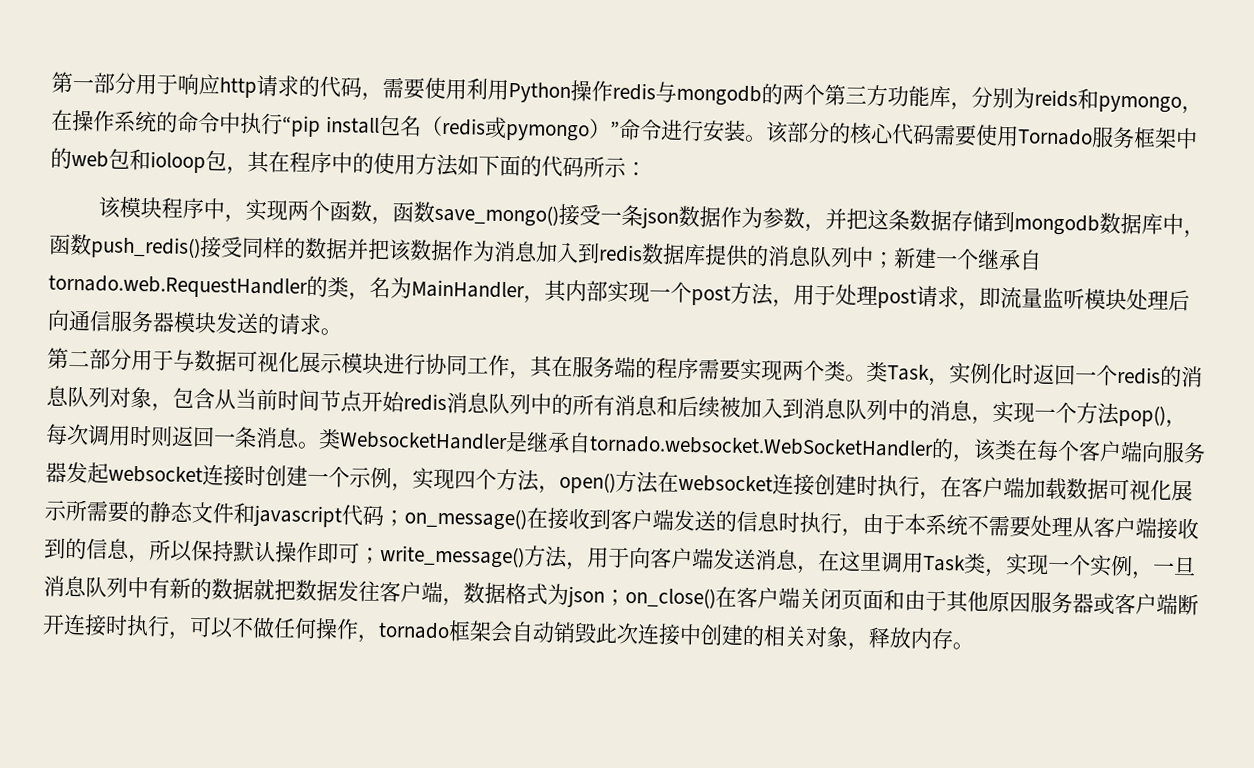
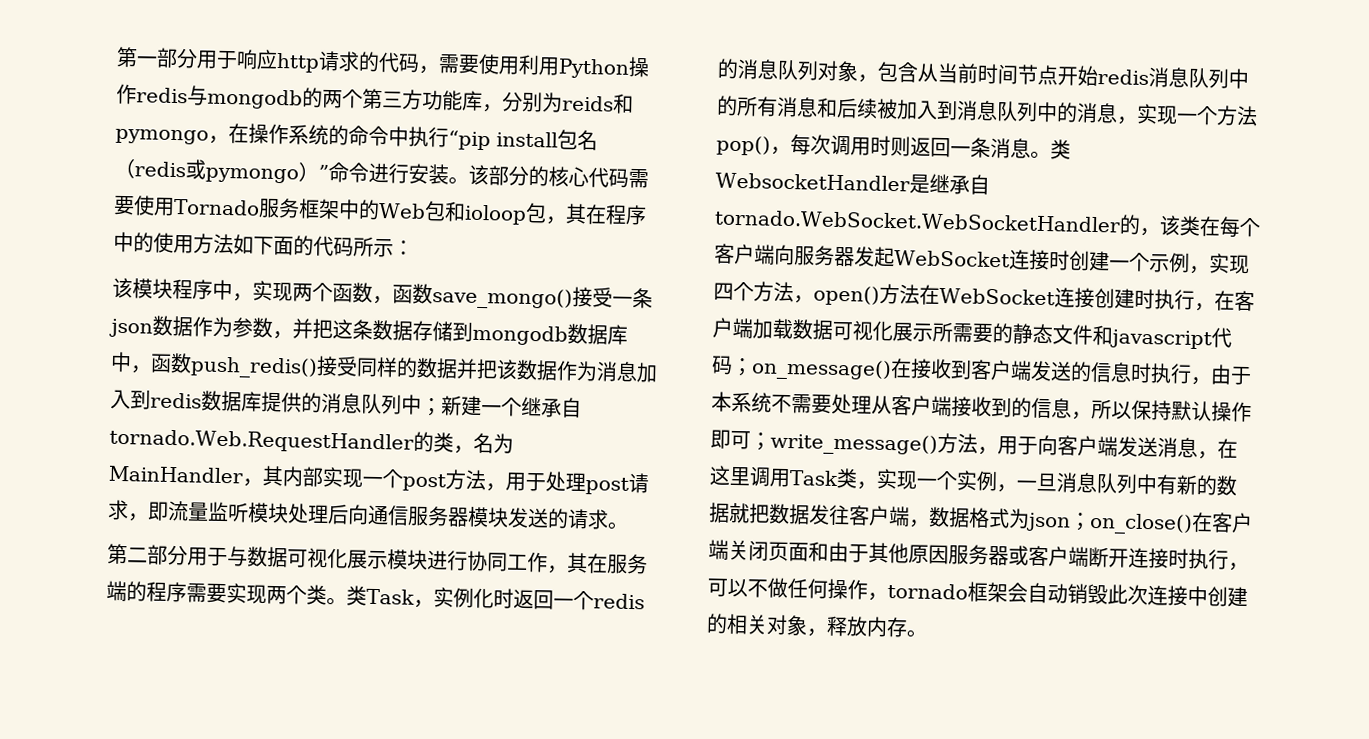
- 该部分的核心代码需要使用Tornado服务框架中的web包和ioloop包，其在程序中的使用方法如下面的代码所示：
+ 该部分的核心代码需要使用Tornado服务框架中的Web包和ioloop包，其在程序中的使用方法如下面的代码所示：
- 新建一个继承自tornado.web.RequestHandler的类，名为MainHandler，其内部实现一个post方法，用于处理post请求，即流量监听模块处理后向通信服务器模块发送的请求。
+ 新建一个继承自tornado.Web.RequestHandler的类，名为MainHandler，其内部实现一个post方法，用于处理post请求，即流量监听模块处理后向通信服务器模块发送的请求。
- 类WebsocketHandler是继承自tornado.websocket.WebSocketHandler的，该类在每个客户端向服务器发起websocket连接时创建一个示例，实现四个方法，open()方法在websocket连接创建时执行，在客户端加载数据可视化展示所需要的静态文件和javascript代码；
+ 类WebsocketHandler是继承自tornado.WebSocket.WebSocketHandler的，该类在每个客户端向服务器发起WebSocket连接时创建一个示例，实现四个方法，open()方法在WebSocket连接创建时执行，在客户端加载数据可视化展示所需要的静态文件和javascript代码；

